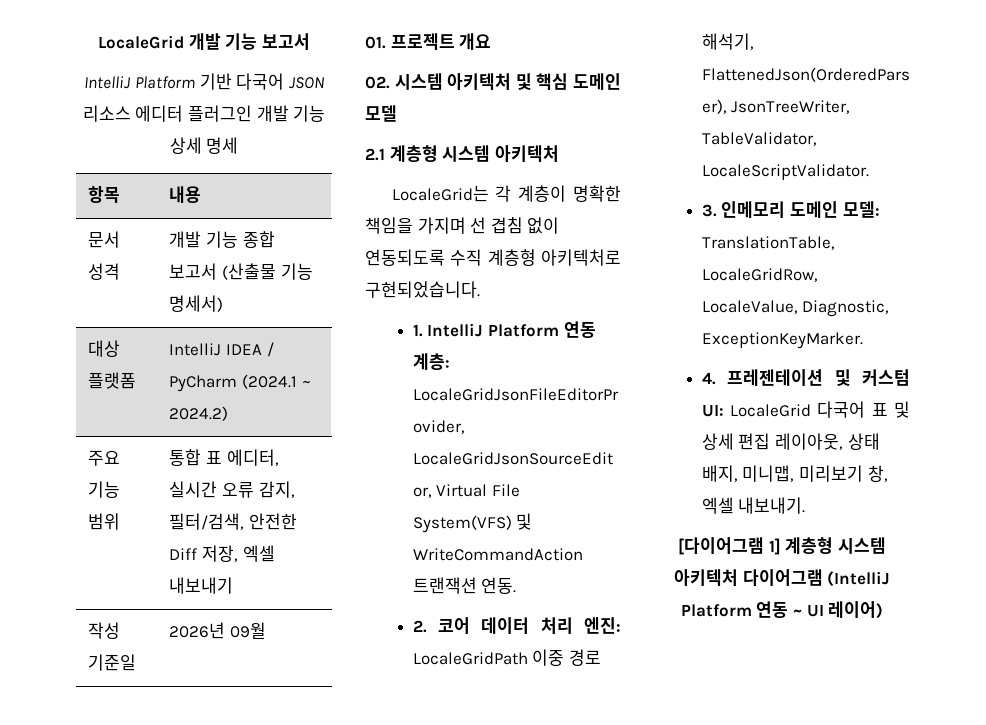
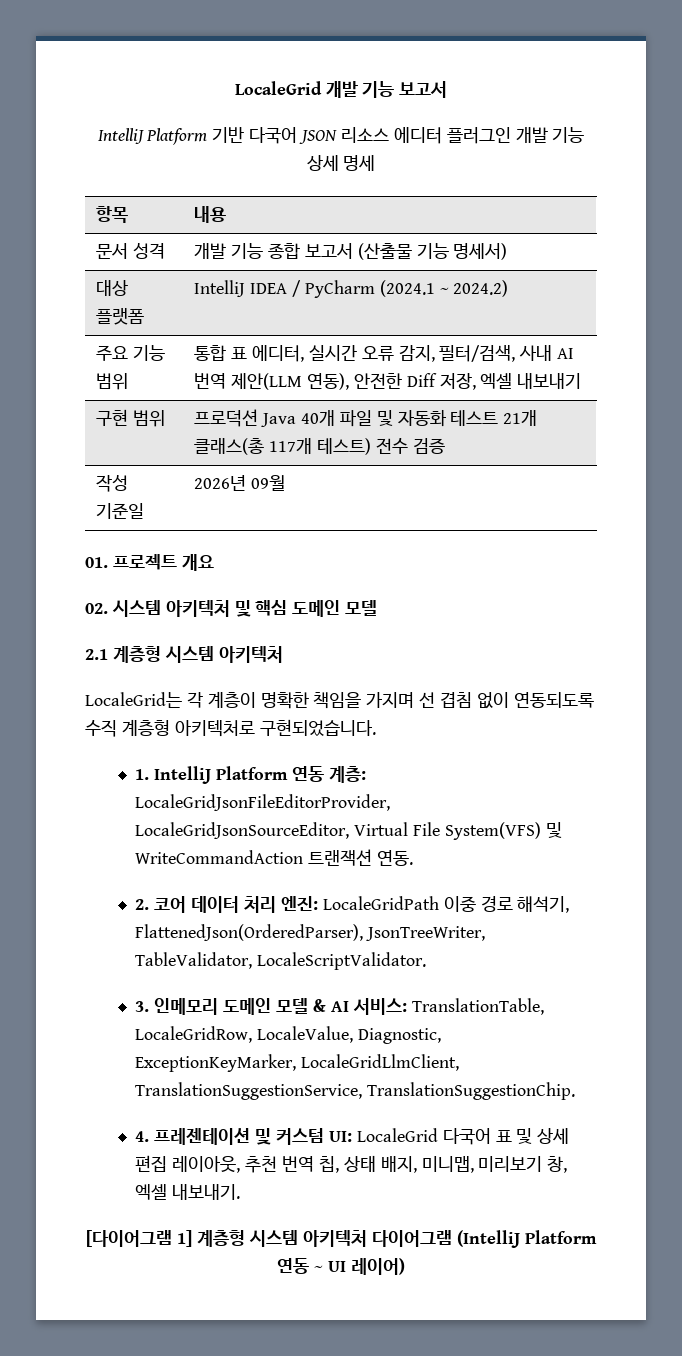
- 주요 기능 범위 | 통합 표 에디터, 실시간 오류 감지, 필터/검색, 안전한 Diff 저장, 엑셀 내보내기
+ 주요 기능 범위 | 통합 표 에디터, 실시간 오류 감지, 필터/검색, 사내 AI 번역 제안(LLM 연동), 안전한 Diff 저장, 엑셀 내보내기
+ 구현 범위 | 프로덕션 Java 40개 파일 및 자동화 테스트 21개 클래스(총 117개 테스트) 전수 검증
- 3. 인메모리 도메인 모델: TranslationTable, LocaleGridRow, LocaleValue, Diagnostic, ExceptionKeyMarker.
+ 3. 인메모리 도메인 모델 & AI 서비스: TranslationTable, LocaleGridRow, LocaleValue, Diagnostic, ExceptionKeyMarker, LocaleGridLlmClient, TranslationSuggestionService, TranslationSuggestionChip.
- 4. 프레젠테이션 및 커스텀 UI: LocaleGrid 다국어 표 및 상세 편집 레이아웃, 상태 배지, 미니맵, 미리보기 창, 엑셀 내보내기.
+ 4. 프레젠테이션 및 커스텀 UI: LocaleGrid 다국어 표 및 상세 편집 레이아웃, 추천 번역 칩, 상태 배지, 미니맵, 미리보기 창, 엑셀 내보내기.

